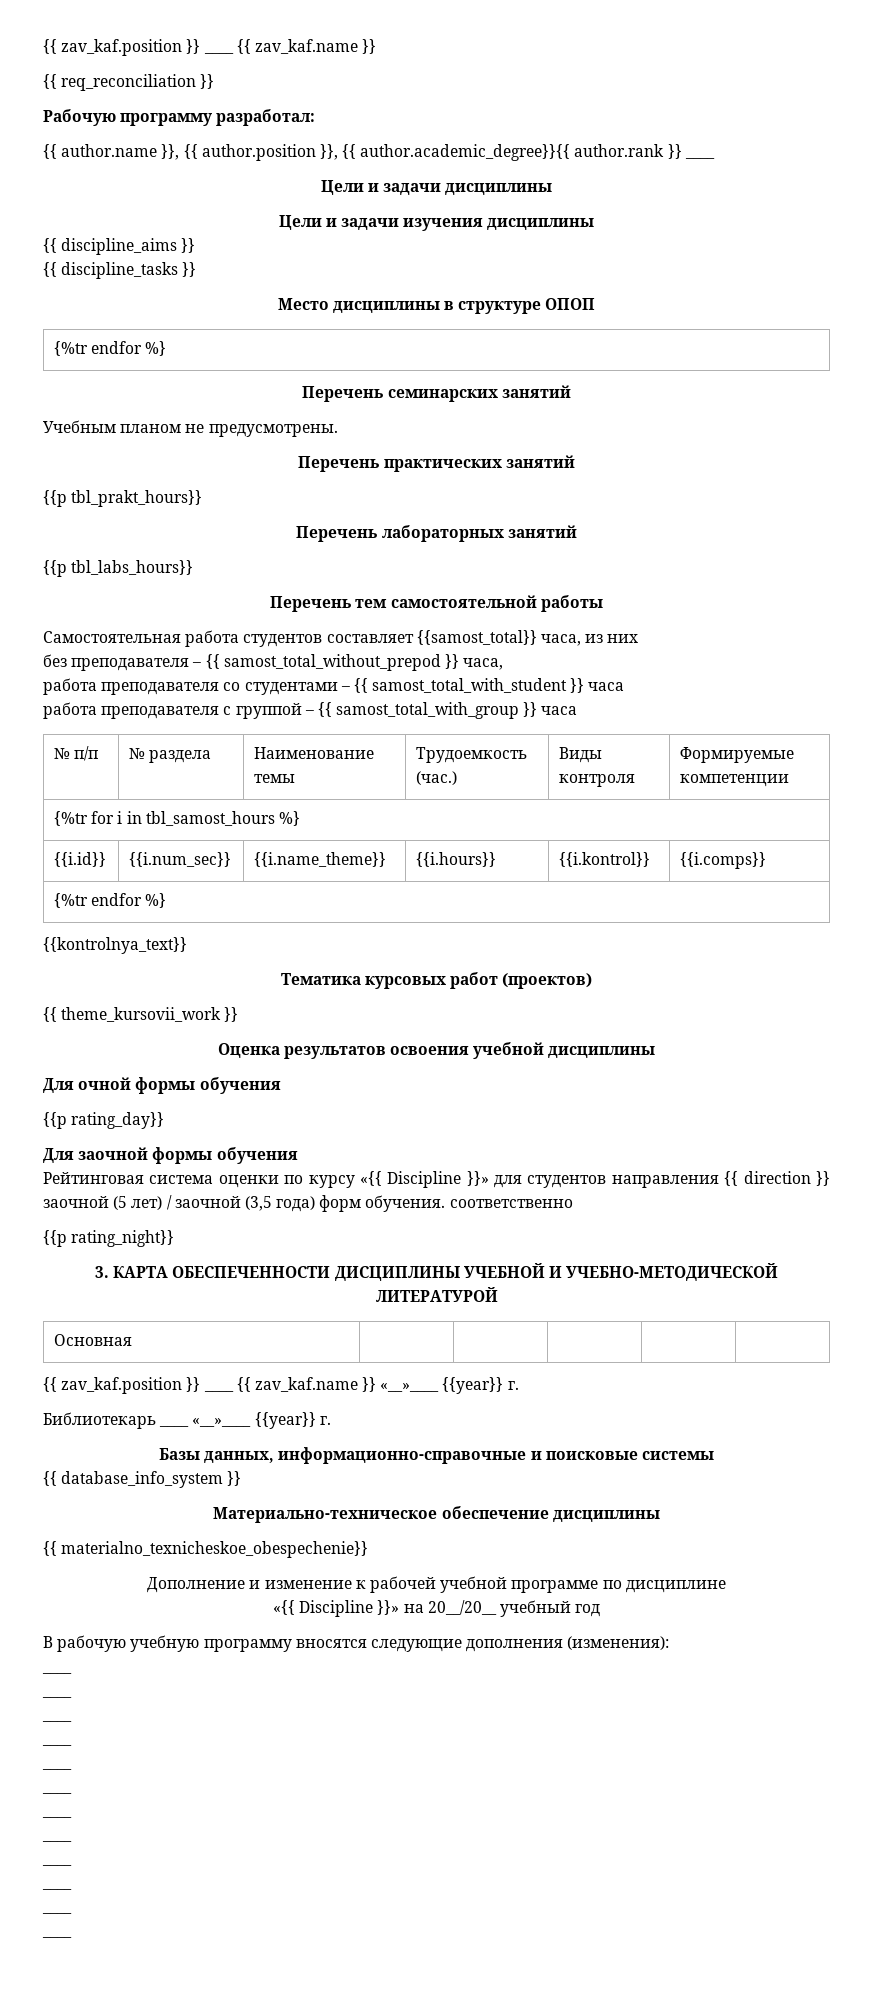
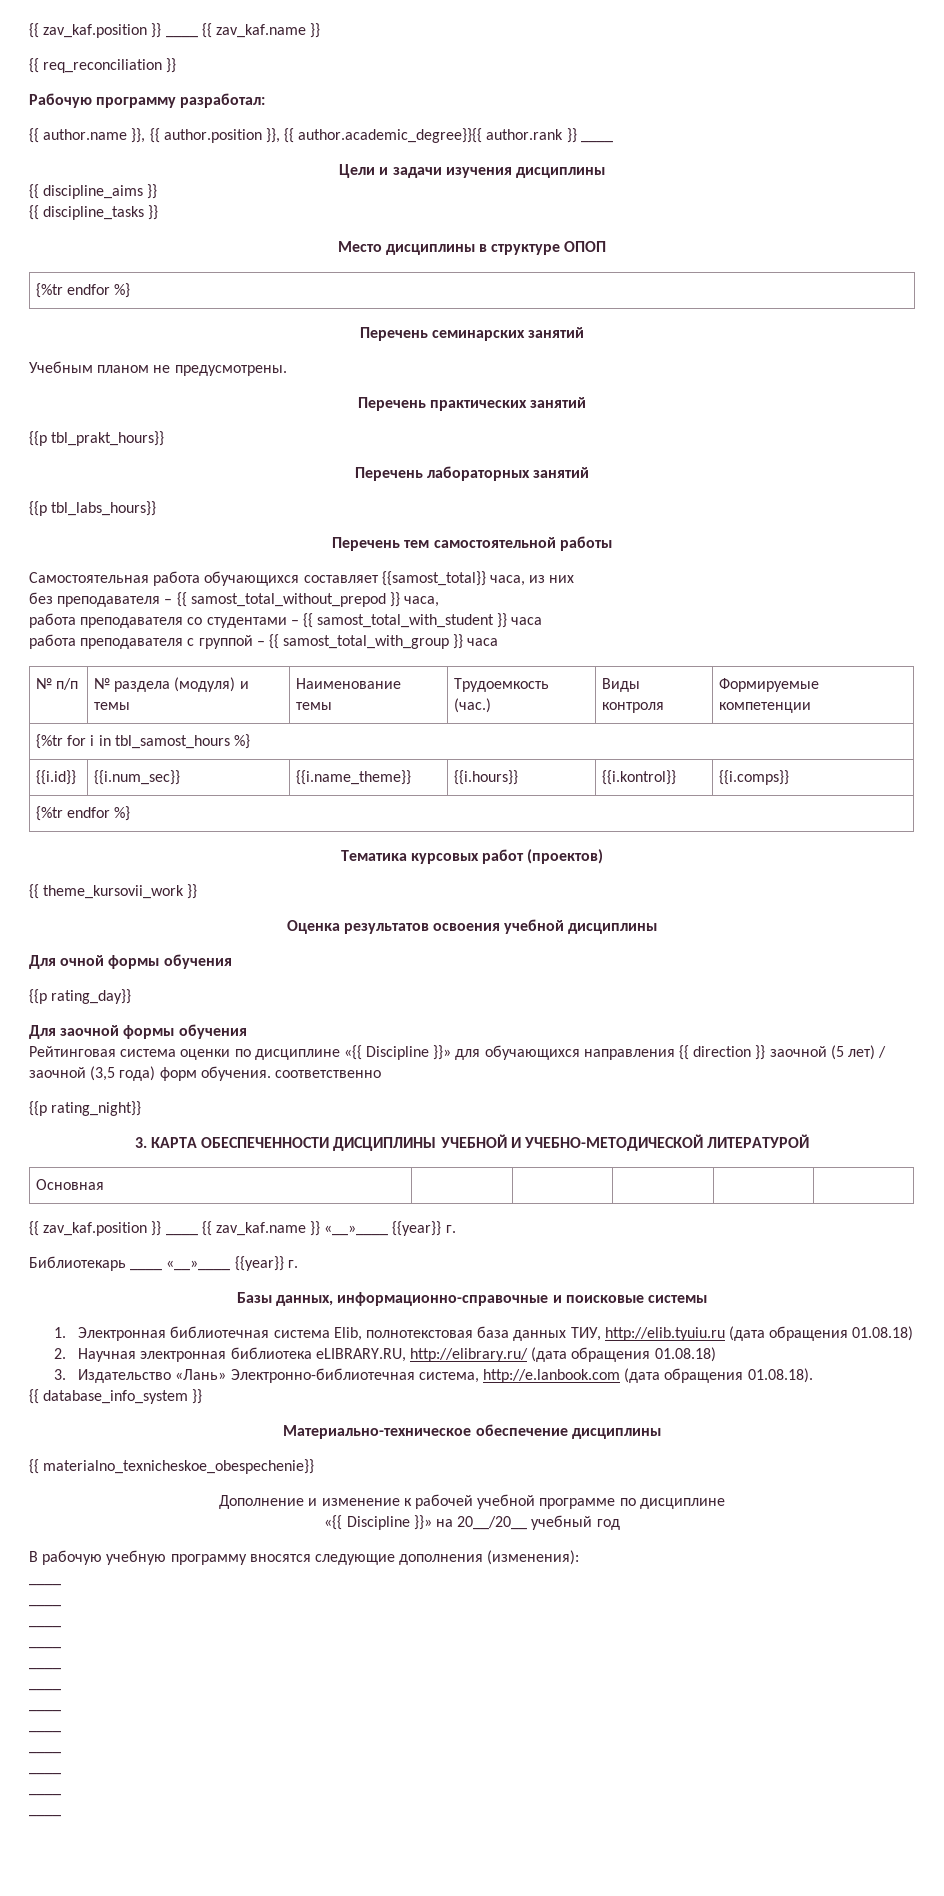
- Цели и задачи дисциплины
- Самостоятельная работа студентов составляет {{samost_total}} часа, из них
+ Самостоятельная работа обучающихся составляет {{samost_total}} часа, из них
- № п/п | № раздела | Наименование темы | Трудоемкость (час.) | Виды контроля | Формируемые компетенции
+ № п/п | № раздела (модуля) и темы | Наименование темы | Трудоемкость (час.) | Виды контроля | Формируемые компетенции
- {{kontrolnya_text}}
- Рейтинговая система оценки по курсу «{{ Discipline }}» для студентов направления {{ direction }} заочной (5 лет) / заочной (3,5 года) форм обучения. соответственно
+ Рейтинговая система оценки по дисциплине «{{ Discipline }}» для обучающихся направления {{ direction }} заочной (5 лет) / заочной (3,5 года) форм обучения. соответственно
+ 1. Электронная библиотечная система Elib, полнотекстовая база данных ТИУ, http://elib.tyuiu.ru (дата обращения 01.08.18)
+ 2. Научная электронная библиотека eLIBRARY.RU, http://elibrary.ru/ (дата обращения 01.08.18)
+ 3. Издательство «Лань» Электронно-библиотечная система, http://e.lanbook.com (дата обращения 01.08.18).

